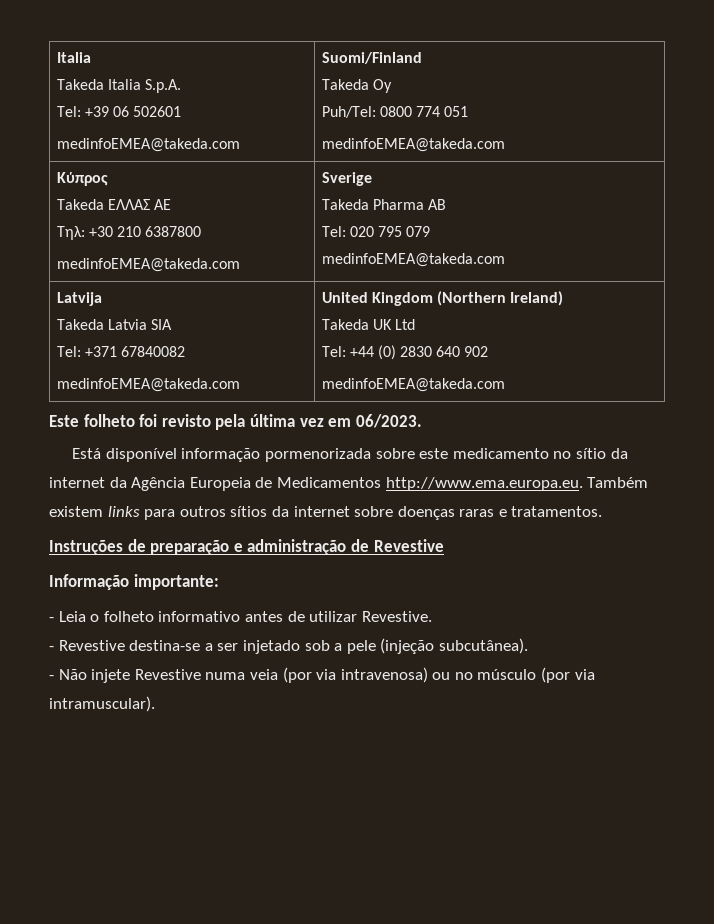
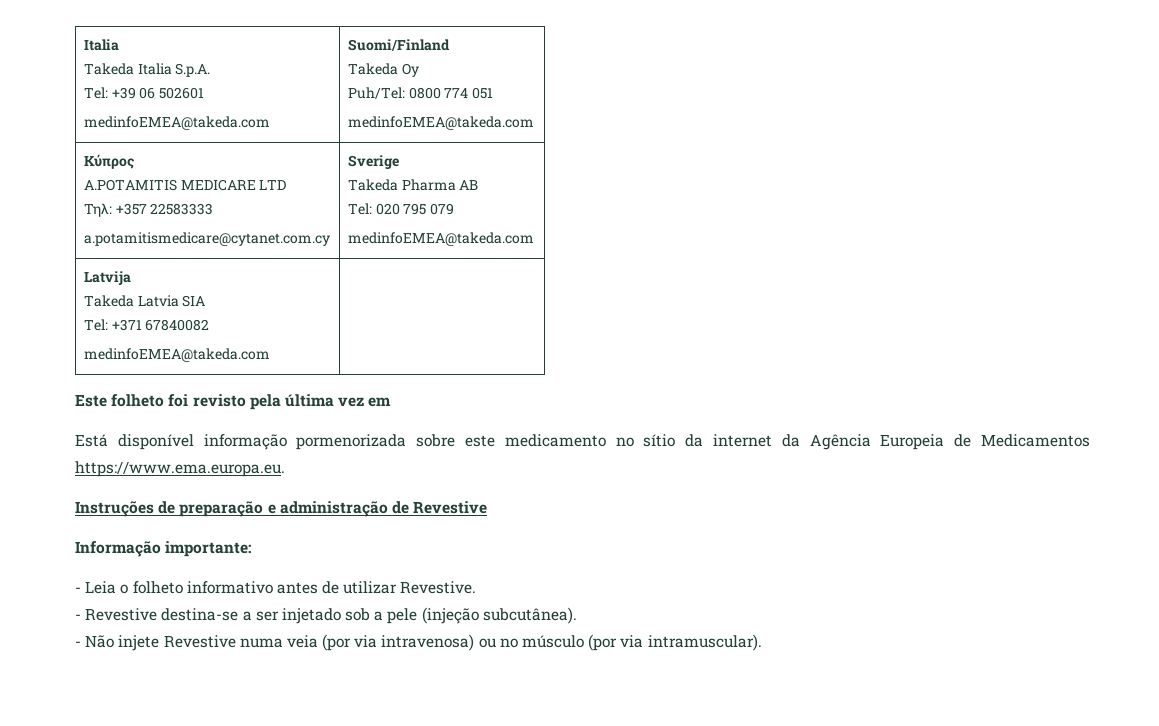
  Κύπρος
- Τakeda ΕΛΛΑΣ ΑΕ
- Τηλ: +30 210 6387800
- medinfoEMEA@takeda.com | Sverige
+ A.POTAMITIS MEDICARE LTD
+ Τηλ: +357 22583333
+ a.potamitismedicare@cytanet.com.cy | Sverige
  Latvija
  Takeda Latvia SIA
  Tel: +371 67840082
- medinfoEMEA@takeda.com | United Kingdom (Northern Ireland)
- Takeda UK Ltd
- Tel: +44 (0) 2830 640 902
- medinfoEMEA@takeda.com
+ medinfoEMEA@takeda.com |
- Este folheto foi revisto pela última vez em 06/2023.
+ Este folheto foi revisto pela última vez em
- Está disponível informação pormenorizada sobre este medicamento no sítio da internet da Agência Europeia de Medicamentos http://www.ema.europa.eu. Também existem links para outros sítios da internet sobre doenças raras e tratamentos.
+ Está disponível informação pormenorizada sobre este medicamento no sítio da internet da Agência Europeia de Medicamentos https://www.ema.europa.eu.

